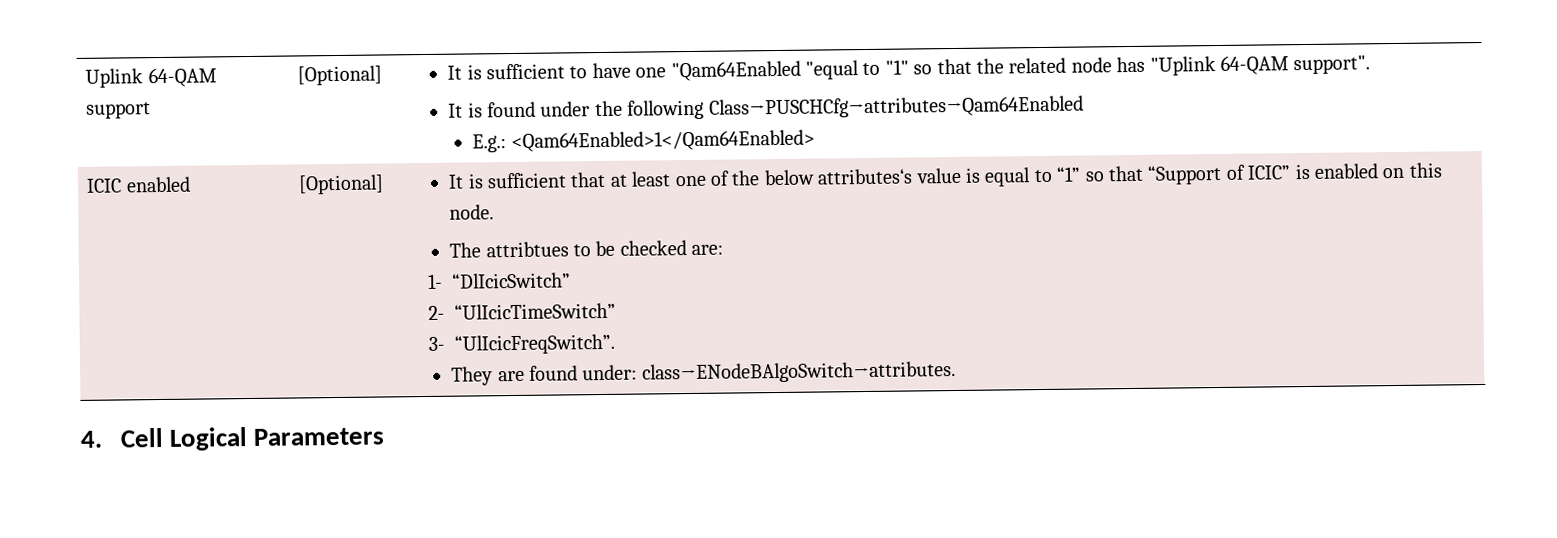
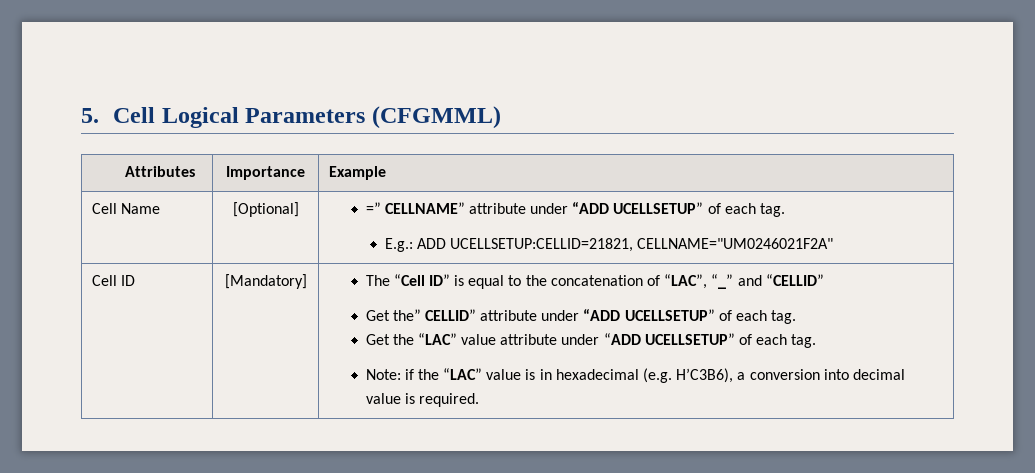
- Uplink 64-QAM support | [Optional] | It is sufficient to have one "Qam64Enabled "equal to "1" so that the related node has "Uplink 64-QAM support".
- It is found under the following Class→PUSCHCfg→attributes→Qam64Enabled
- E.g.: <Qam64Enabled>1</Qam64Enabled>
- ICIC enabled | [Optional] | It is sufficient that at least one of the below attributes‘s value is equal to “1” so that “Support of ICIC” is enabled on this node.
- The attribtues to be checked are:
- 1- “DlIcicSwitch”
- 2- “UlIcicTimeSwitch”
- 3- “UlIcicFreqSwitch”.
- They are found under: class→ENodeBAlgoSwitch→attributes.
- 4. Cell Logical Parameters
+ 5. Cell Logical Parameters (CFGMML)
+ Attributes | Importance | Example
+ Cell Name | [Optional] | =” CELLNAME” attribute under “ADD UCELLSETUP” of each tag.
+ E.g.: ADD UCELLSETUP:CELLID=21821, CELLNAME="UM0246021F2A"
+ Cell ID | [Mandatory] | The “Cell ID” is equal to the concatenation of “LAC”, “_” and “CELLID”
+ Get the” CELLID” attribute under “ADD UCELLSETUP” of each tag.
+ Get the “LAC” value attribute under “ADD UCELLSETUP” of each tag.
+ Note: if the “LAC” value is in hexadecimal (e.g. H’C3B6), a conversion into decimal value is required.

